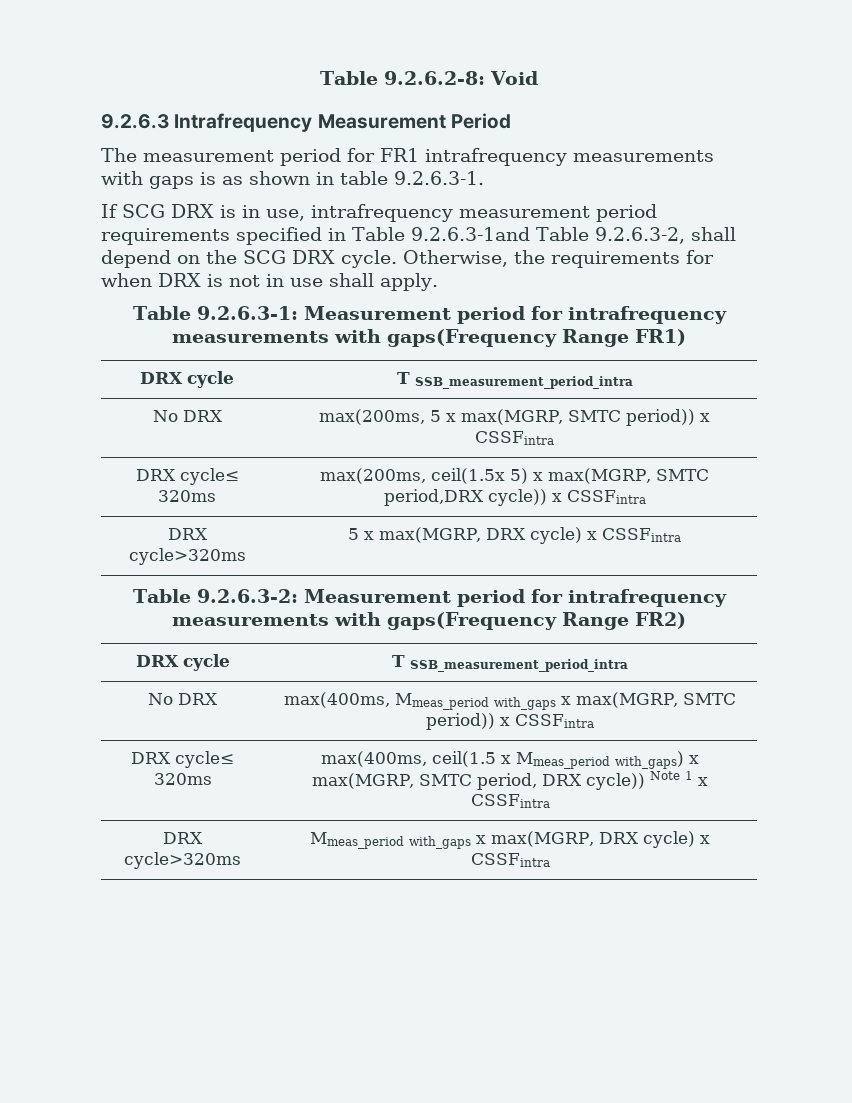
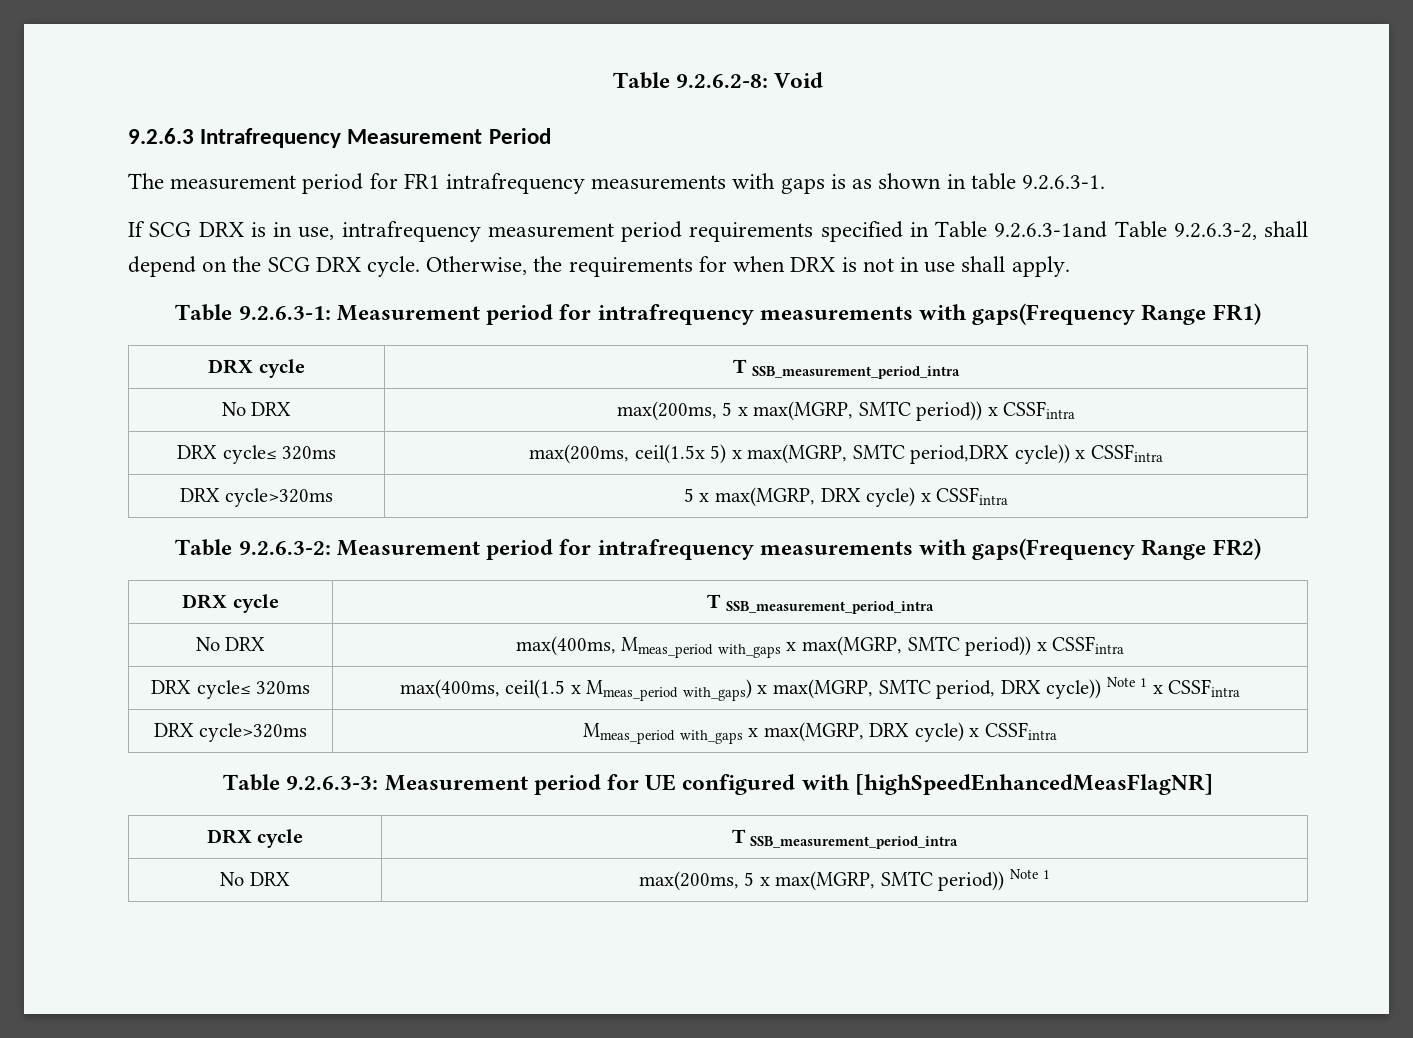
+ Table 9.2.6.3-3: Measurement period for UE configured with [highSpeedEnhancedMeasFlagNR]
+ DRX cycle | T SSB_measurement_period_intra
+ No DRX | max(200ms, 5 x max(MGRP, SMTC period)) Note 1

